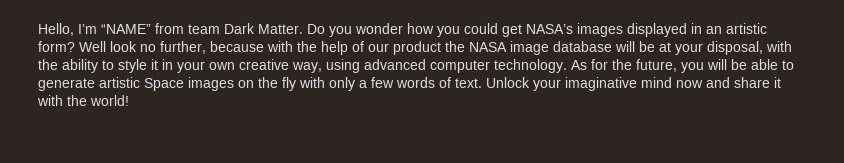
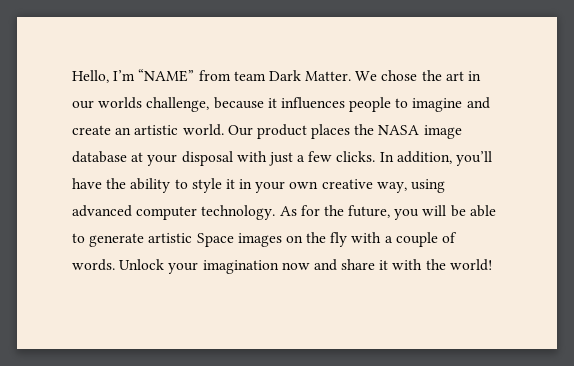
- Do you wonder how you could get NASA’s images displayed in an artistic form? Well look no further, because with the help of our product the NASA image database will be at your disposal, with the ability to style it in your own creative way, using advanced computer technology.
+ We chose the art in our worlds challenge, because it influences people to imagine and create an artistic world. Our product places the NASA image database at your disposal with just a few clicks. In addition, you’ll have the ability to style it in your own creative way, using advanced computer technology.
- As for the future, you will be able to generate artistic Space images on the fly with only a few words of text. Unlock your imaginative mind now and share it with the world!
+ As for the future, you will be able to generate artistic Space images on the fly with a couple of words. Unlock your imagination now and share it with the world!

